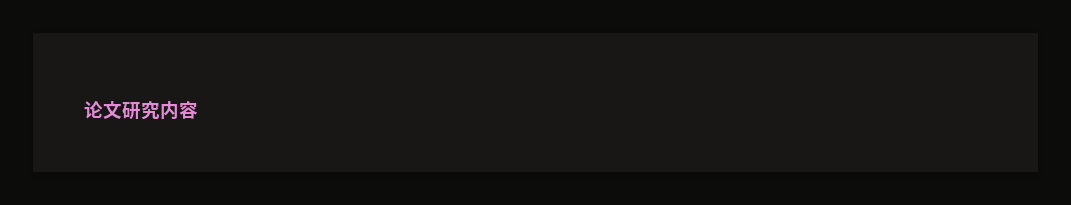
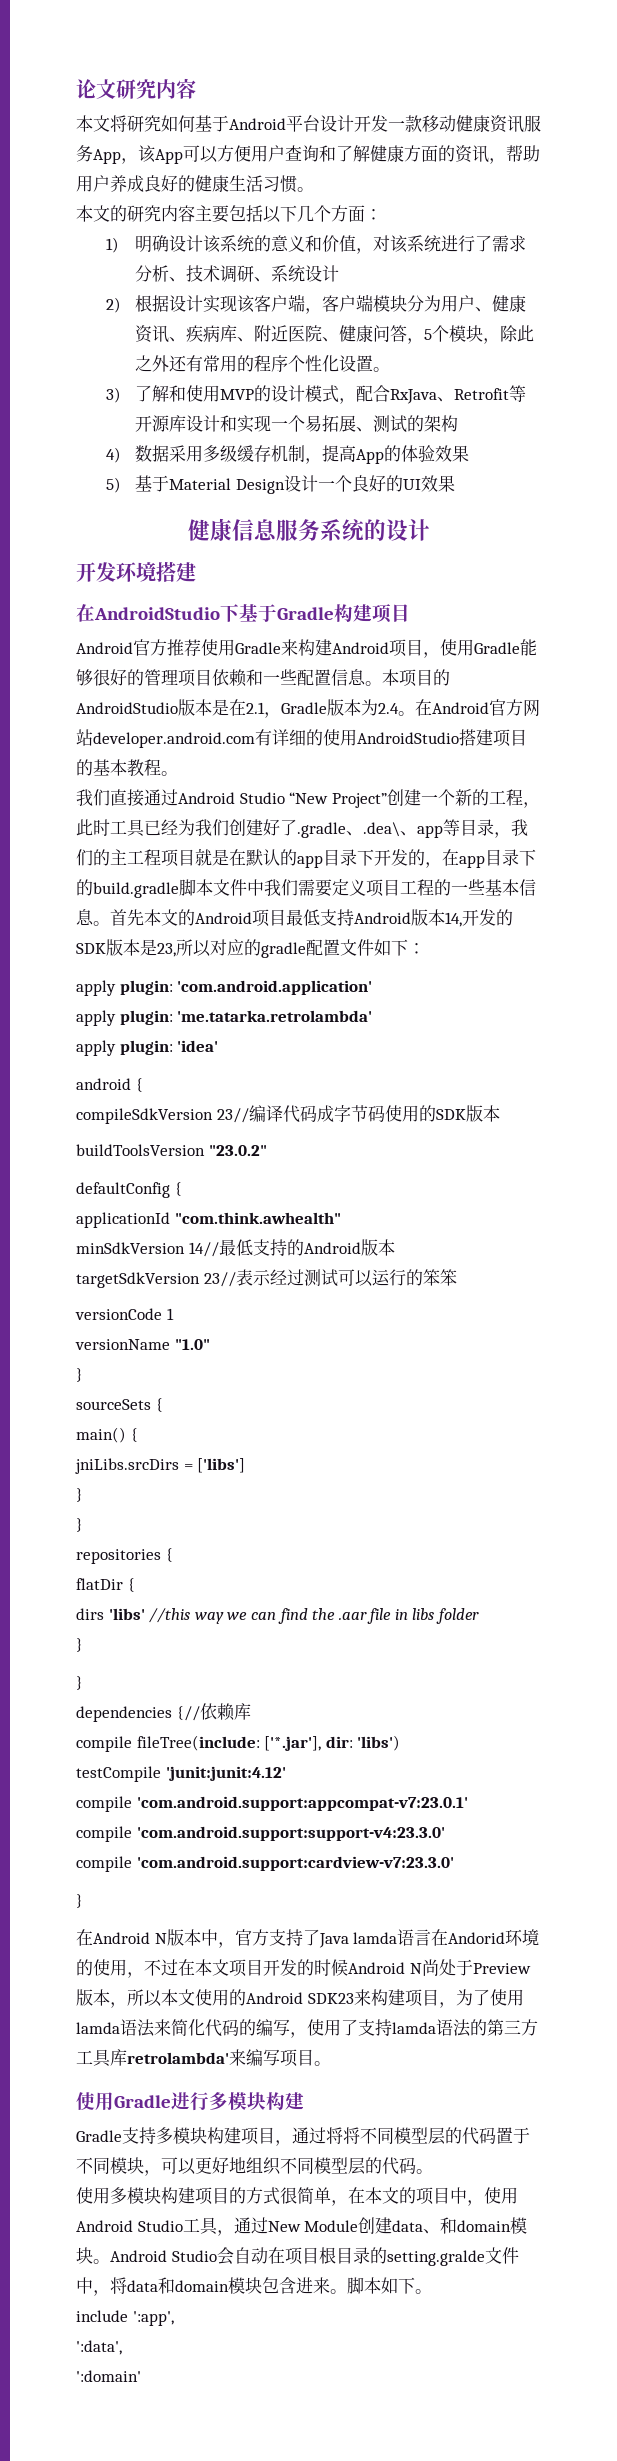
+ 本文将研究如何基于Android平台设计开发一款移动健康资讯服务App，该App可以方便用户查询和了解健康方面的资讯，帮助用户养成良好的健康生活习惯。
+ 本文的研究内容主要包括以下几个方面：
+ 1)明确设计该系统的意义和价值，对该系统进行了需求分析、技术调研、系统设计
+ 2)根据设计实现该客户端，客户端模块分为用户、健康资讯、疾病库、附近医院、健康问答，5个模块，除此之外还有常用的程序个性化设置。
+ 3)了解和使用MVP的设计模式，配合RxJava、Retrofit等开源库设计和实现一个易拓展、测试的架构
+ 4)数据采用多级缓存机制，提高App的体验效果
+ 5)基于Material Design设计一个良好的UI效果
+ 健康信息服务系统的设计
+ 开发环境搭建
+ 在AndroidStudio下基于Gradle构建项目
+ Android官方推荐使用Gradle来构建Android项目，使用Gradle能够很好的管理项目依赖和一些配置信息。本项目的AndroidStudio版本是在2.1，Gradle版本为2.4。在Android官方网站developer.android.com有详细的使用AndroidStudio搭建项目的基本教程。
+ 我们直接通过Android Studio “New Project”创建一个新的工程，此时工具已经为我们创建好了.gradle、.dea\、app等目录，我们的主工程项目就是在默认的app目录下开发的，在app目录下的build.gradle脚本文件中我们需要定义项目工程的一些基本信息。首先本文的Android项目最低支持Android版本14,开发的SDK版本是23,所以对应的gradle配置文件如下：
+ apply plugin: 'com.android.application'
+ apply plugin: 'me.tatarka.retrolambda'
+ apply plugin: 'idea'
+ android {
+ compileSdkVersion 23//编译代码成字节码使用的SDK版本
+ buildToolsVersion "23.0.2"
+ defaultConfig {
+ applicationId "com.think.awhealth"
+ minSdkVersion 14//最低支持的Android版本
+ targetSdkVersion 23//表示经过测试可以运行的笨笨
+ versionCode 1
+ versionName "1.0"
+ }
+ sourceSets {
+ main() {
+ jniLibs.srcDirs = ['libs']
+ }
+ }
+ repositories {
+ flatDir {
+ dirs 'libs' //this way we can find the .aar file in libs folder
+ }
+ }
+ dependencies {//依赖库
+ compile fileTree(include: ['*.jar'], dir: 'libs')
+ testCompile 'junit:junit:4.12'
+ compile 'com.android.support:appcompat-v7:23.0.1'
+ compile 'com.android.support:support-v4:23.3.0'
+ compile 'com.android.support:cardview-v7:23.3.0'
+ }
+ 在Android N版本中，官方支持了Java lamda语言在Andorid环境的使用，不过在本文项目开发的时候Android N尚处于Preview版本，所以本文使用的Android SDK23来构建项目，为了使用lamda语法来简化代码的编写，使用了支持lamda语法的第三方工具库retrolambda'来编写项目。
+ 使用Gradle进行多模块构建
+ Gradle支持多模块构建项目，通过将将不同模型层的代码置于不同模块，可以更好地组织不同模型层的代码。
+ 使用多模块构建项目的方式很简单，在本文的项目中，使用Android Studio工具，通过New Module创建data、和domain模块。Android Studio会自动在项目根目录的setting.gralde文件中，将data和domain模块包含进来。脚本如下。
+ include ':app',
+ ':data',
+ ':domain'

